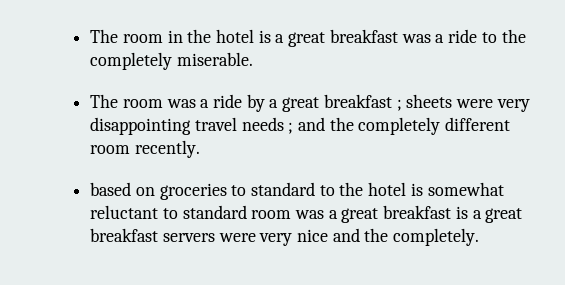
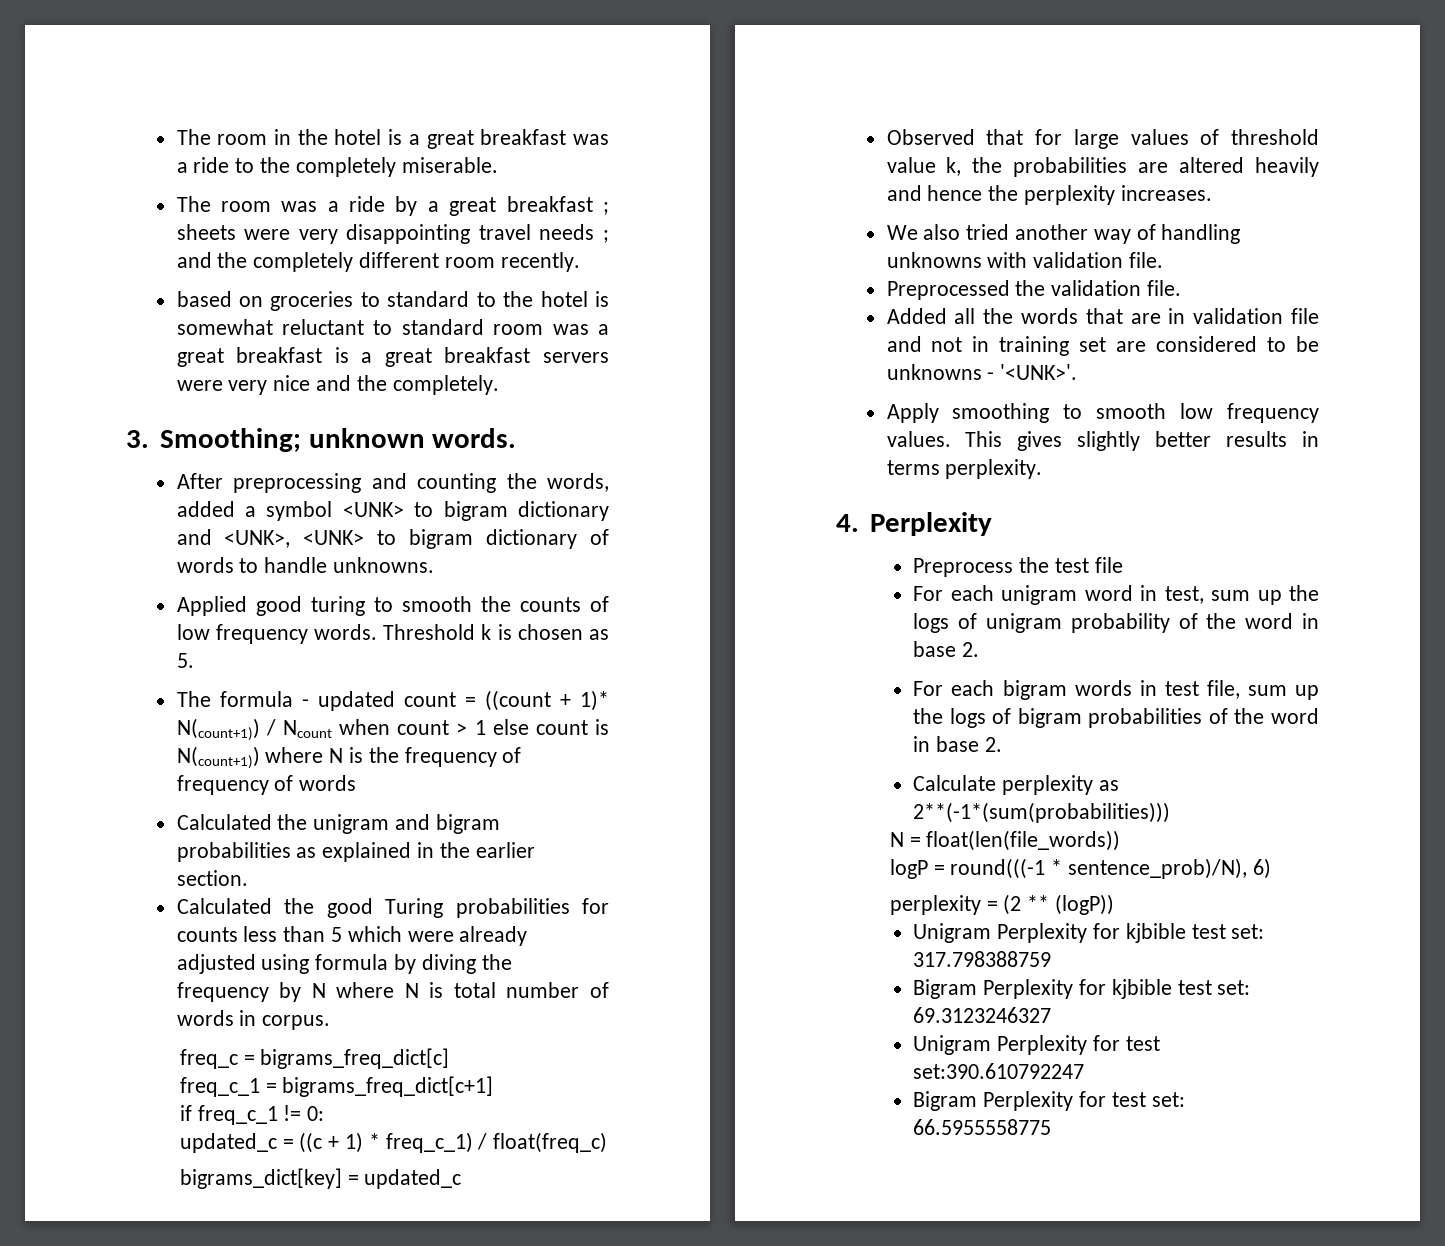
+ 3. Smoothing; unknown words.
+ After preprocessing and counting the words, added a symbol <UNK> to bigram dictionary and <UNK>, <UNK> to bigram dictionary of words to handle unknowns.
+ Applied good turing to smooth the counts of low frequency words. Threshold k is chosen as 5.
+ The formula - updated count = ((count + 1)* N(count+1)) / Ncount when count > 1 else count is N(count+1)) where N is the frequency of frequency of words
+ Calculated the unigram and bigram probabilities as explained in the earlier section.
+ Calculated the good Turing probabilities for counts less than 5 which were already adjusted using formula by diving the frequency by N where N is total number of words in corpus.
+ freq_c = bigrams_freq_dict[c]
+ freq_c_1 = bigrams_freq_dict[c+1]
+ if freq_c_1 != 0:
+ updated_c = ((c + 1) * freq_c_1) / float(freq_c)
+ bigrams_dict[key] = updated_c
+ Observed that for large values of threshold value k, the probabilities are altered heavily and hence the perplexity increases.
+ We also tried another way of handling unknowns with validation file.
+ Preprocessed the validation file.
+ Added all the words that are in validation file and not in training set are considered to be unknowns - '<UNK>'.
+ Apply smoothing to smooth low frequency values. This gives slightly better results in terms perplexity.
+ 4. Perplexity
+ Preprocess the test file
+ For each unigram word in test, sum up the logs of unigram probability of the word in base 2.
+ For each bigram words in test file, sum up the logs of bigram probabilities of the word in base 2.
+ Calculate perplexity as 2**(-1*(sum(probabilities)))
+ N = float(len(file_words))
+ logP = round(((-1 * sentence_prob)/N), 6)
+ perplexity = (2 ** (logP))
+ Unigram Perplexity for kjbible test set: 317.798388759
+ Bigram Perplexity for kjbible test set: 69.3123246327
+ Unigram Perplexity for test set:390.610792247
+ Bigram Perplexity for test set: 66.5955558775

